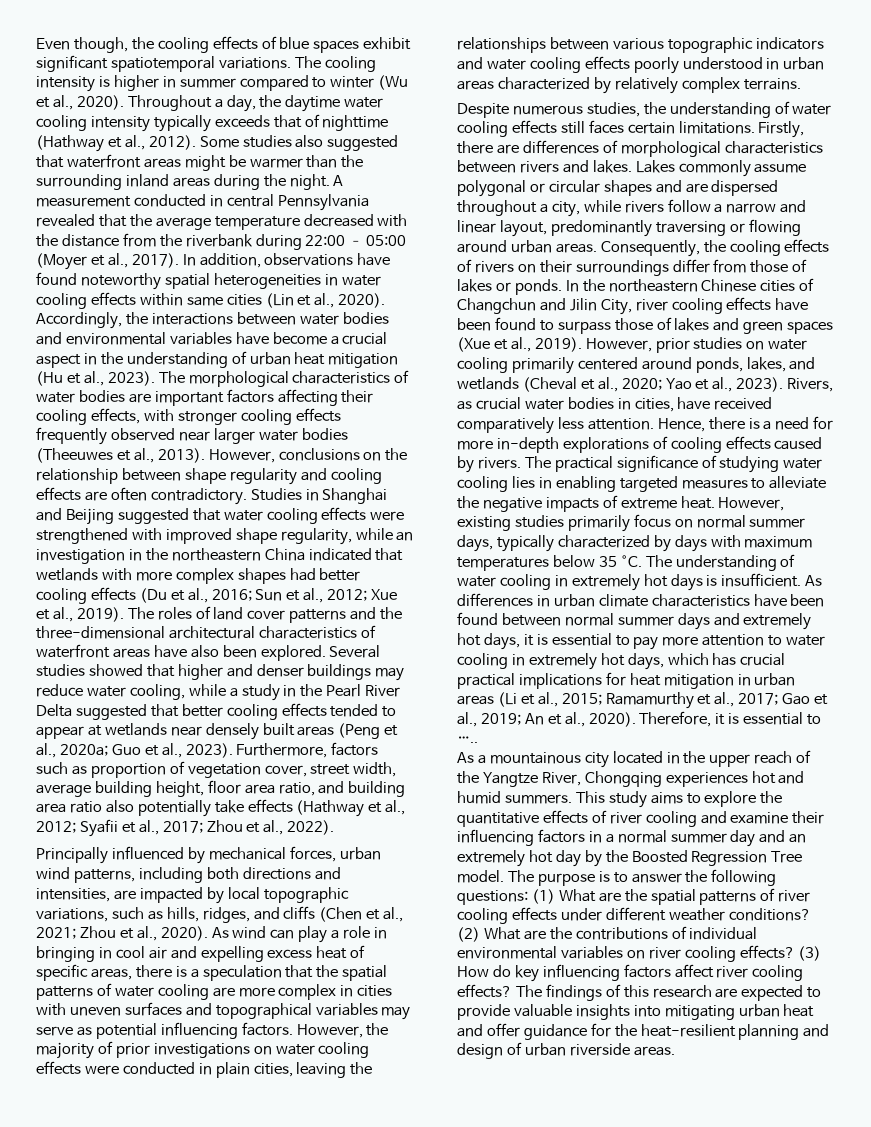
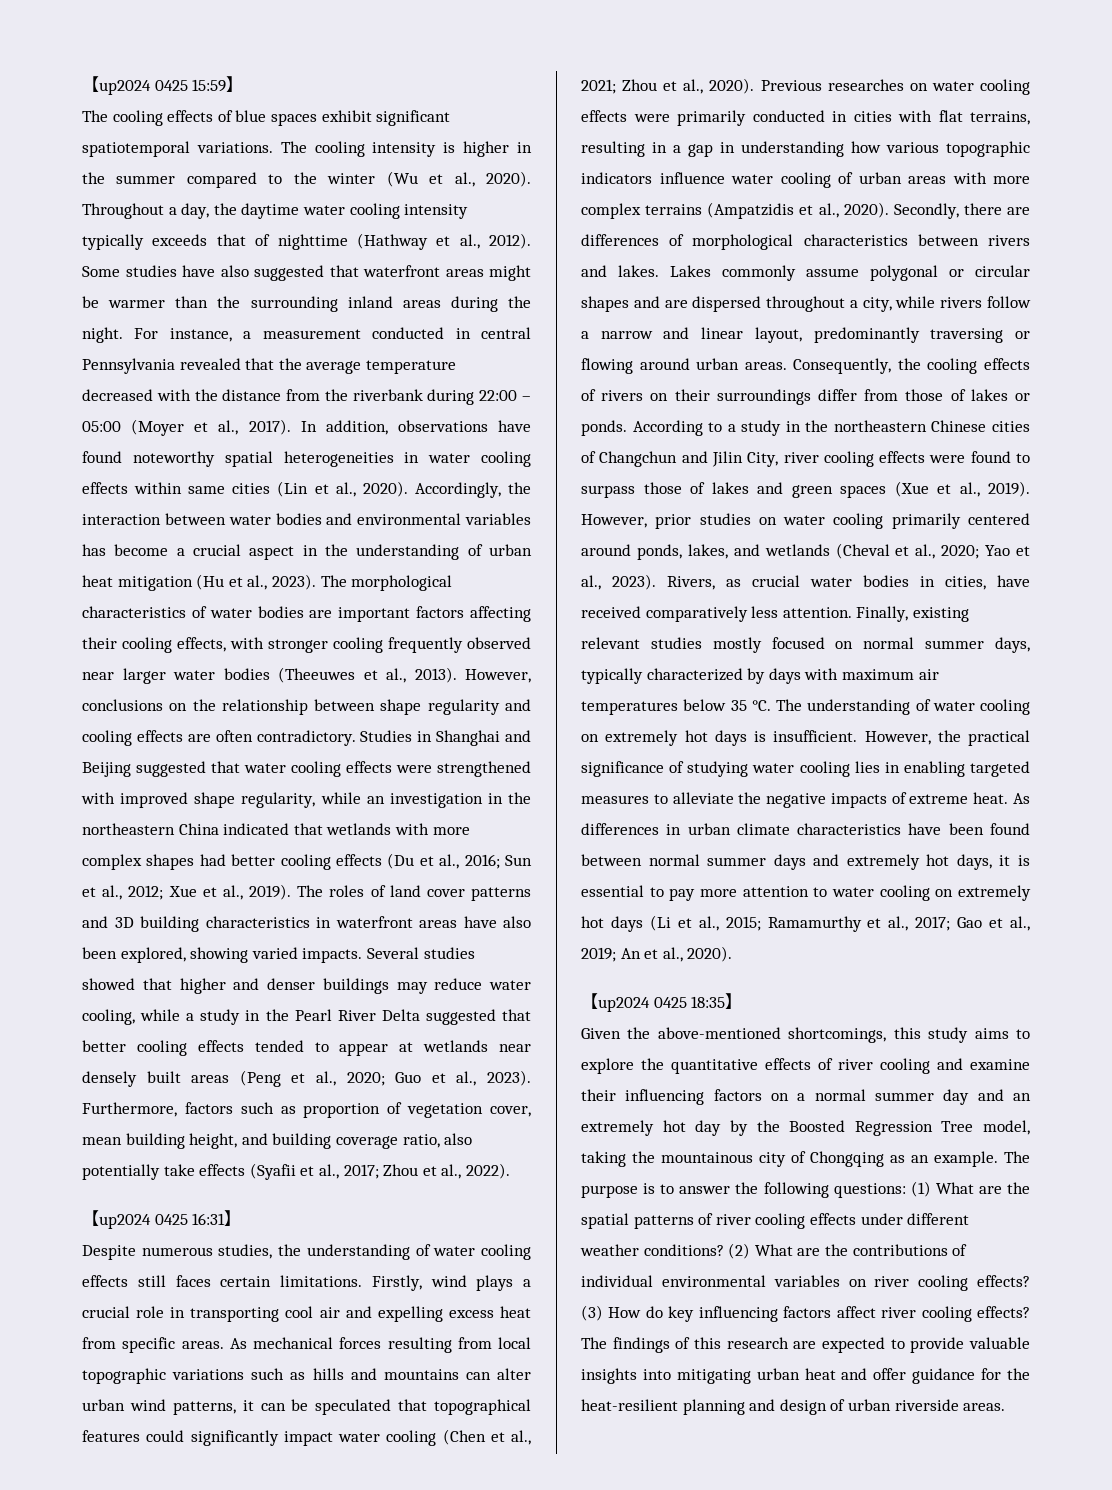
- Even though, the cooling effects of blue spaces exhibit significant spatiotemporal variations.
+ 【up2024 0425 15:59】
+ The cooling effects of blue spaces exhibit significant spatiotemporal variations.
- The cooling intensity is higher in summer compared to winter (Wu et al., 2020).
+ The cooling intensity is higher in the summer compared to the winter (Wu et al., 2020).
- Some studies also suggested that waterfront areas might be warmer than the surrounding inland areas during the night.
+ Some studies have also suggested that waterfront areas might be warmer than the surrounding inland areas during the night.
- A measurement conducted in central Pennsylvania revealed that the average temperature decreased with the distance from the riverbank during 22:00 – 05:00 (Moyer et al., 2017).
+ For instance, a measurement conducted in central Pennsylvania revealed that the average temperature decreased with the distance from the riverbank during 22:00 – 05:00 (Moyer et al., 2017).
- Accordingly, the interactions between water bodies and environmental variables have become a crucial aspect in the understanding of urban heat mitigation (Hu et al., 2023).
+ Accordingly, the interaction between water bodies and environmental variables has become a crucial aspect in the understanding of urban heat mitigation (Hu et al., 2023).
- The morphological characteristics of water bodies are important factors affecting their cooling effects, with stronger cooling effects frequently observed near larger water bodies (Theeuwes et al., 2013).
+ The morphological characteristics of water bodies are important factors affecting their cooling effects, with stronger cooling frequently observed near larger water bodies (Theeuwes et al., 2013).
- The roles of land cover patterns and the three-dimensional architectural characteristics of waterfront areas have also been explored.
+ The roles of land cover patterns and 3D building characteristics in waterfront areas have also been explored, showing varied impacts.
- Several studies showed that higher and denser buildings may reduce water cooling, while a study in the Pearl River Delta suggested that better cooling effects tended to appear at wetlands near densely built areas (Peng et al., 2020a; Guo et al., 2023).
+ Several studies showed that higher and denser buildings may reduce water cooling, while a study in the Pearl River Delta suggested that better cooling effects tended to appear at wetlands near densely built areas (Peng et al., 2020; Guo et al., 2023).
- Furthermore, factors such as proportion of vegetation cover, street width, average building height, floor area ratio, and building area ratio also potentially take effects (Hathway et al., 2012; Syafii et al., 2017; Zhou et al., 2022).
+ Furthermore, factors such as proportion of vegetation cover, mean building height, and building coverage ratio, also potentially take effects (Syafii et al., 2017; Zhou et al., 2022).
- Principally influenced by mechanical forces, urban wind patterns, including both directions and intensities, are impacted by local topographic variations, such as hills, ridges, and cliffs (Chen et al., 2021; Zhou et al., 2020). As wind can play a role in bringing in cool air and expelling excess heat of specific areas, there is a speculation that the spatial patterns of water cooling are more complex in cities with uneven surfaces and topographical variables may serve as potential influencing factors. However, the majority of prior investigations on water cooling effects were conducted in plain cities, leaving the relationships between various topographic indicators and water cooling effects poorly understood in urban areas characterized by relatively complex terrains.
+ 【up2024 0425 16:31】
- Firstly, there are differences of morphological characteristics between rivers and lakes.
+ Firstly, wind plays a crucial role in transporting cool air and expelling excess heat from specific areas. As mechanical forces resulting from local topographic variations such as hills and mountains can alter urban wind patterns, it can be speculated that topographical features could significantly impact water cooling (Chen et al., 2021; Zhou et al., 2020). Previous researches on water cooling effects were primarily conducted in cities with flat terrains, resulting in a gap in understanding how various topographic indicators influence water cooling of urban areas with more complex terrains (Ampatzidis et al., 2020). Secondly, there are differences of morphological characteristics between rivers and lakes.
- In the northeastern Chinese cities of Changchun and Jilin City, river cooling effects have been found to surpass those of lakes and green spaces (Xue et al., 2019).
+ According to a study in the northeastern Chinese cities of Changchun and Jilin City, river cooling effects were found to surpass those of lakes and green spaces (Xue et al., 2019).
- Hence, there is a need for more in-depth explorations of cooling effects caused by rivers. The practical significance of studying water cooling lies in enabling targeted measures to alleviate the negative impacts of extreme heat.
+ Finally, existing relevant studies mostly focused on normal summer days, typically characterized by days with maximum air temperatures below 35 °C. The understanding of water cooling on extremely hot days is insufficient. However, the practical significance of studying water cooling lies in enabling targeted measures to alleviate the negative impacts of extreme heat.
- However, existing studies primarily focus on normal summer days, typically characterized by days with maximum temperatures below 35 °C. The understanding of water cooling in extremely hot days is insufficient.
- As differences in urban climate characteristics have been found between normal summer days and extremely hot days, it is essential to pay more attention to water cooling in extremely hot days, which has crucial practical implications for heat mitigation in urban areas (Li et al., 2015;
+ As differences in urban climate characteristics have been found between normal summer days and extremely hot days, it is essential to pay more attention to water cooling on extremely hot days (Li et al., 2015;
- An et al., 2020). Therefore, it is essential to …..
- As a mountainous city located in the upper reach of the Yangtze River, Chongqing experiences hot and humid summers. This study aims to explore the quantitative effects of river cooling and examine their influencing factors in a normal summer day and an extremely hot day by the Boosted Regression Tree model.
+ An et al., 2020).
+ 【up2024 0425 18:35】
+ Given the above-mentioned shortcomings, this study aims to explore the quantitative effects of river cooling and examine their influencing factors on a normal summer day and an extremely hot day by the Boosted Regression Tree model, taking the mountainous city of Chongqing as an example.

